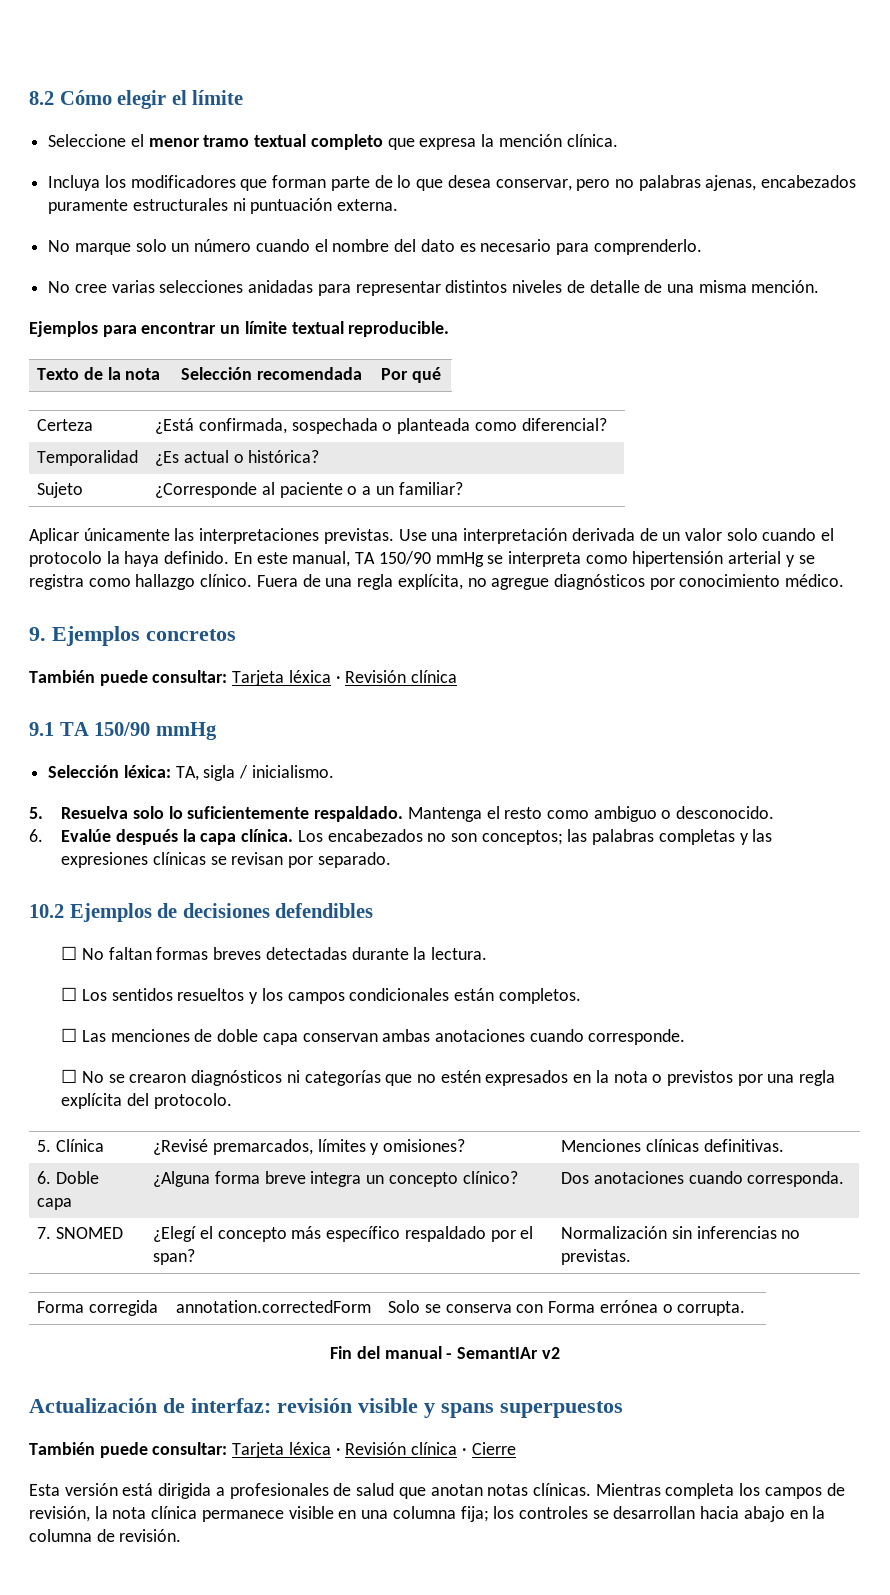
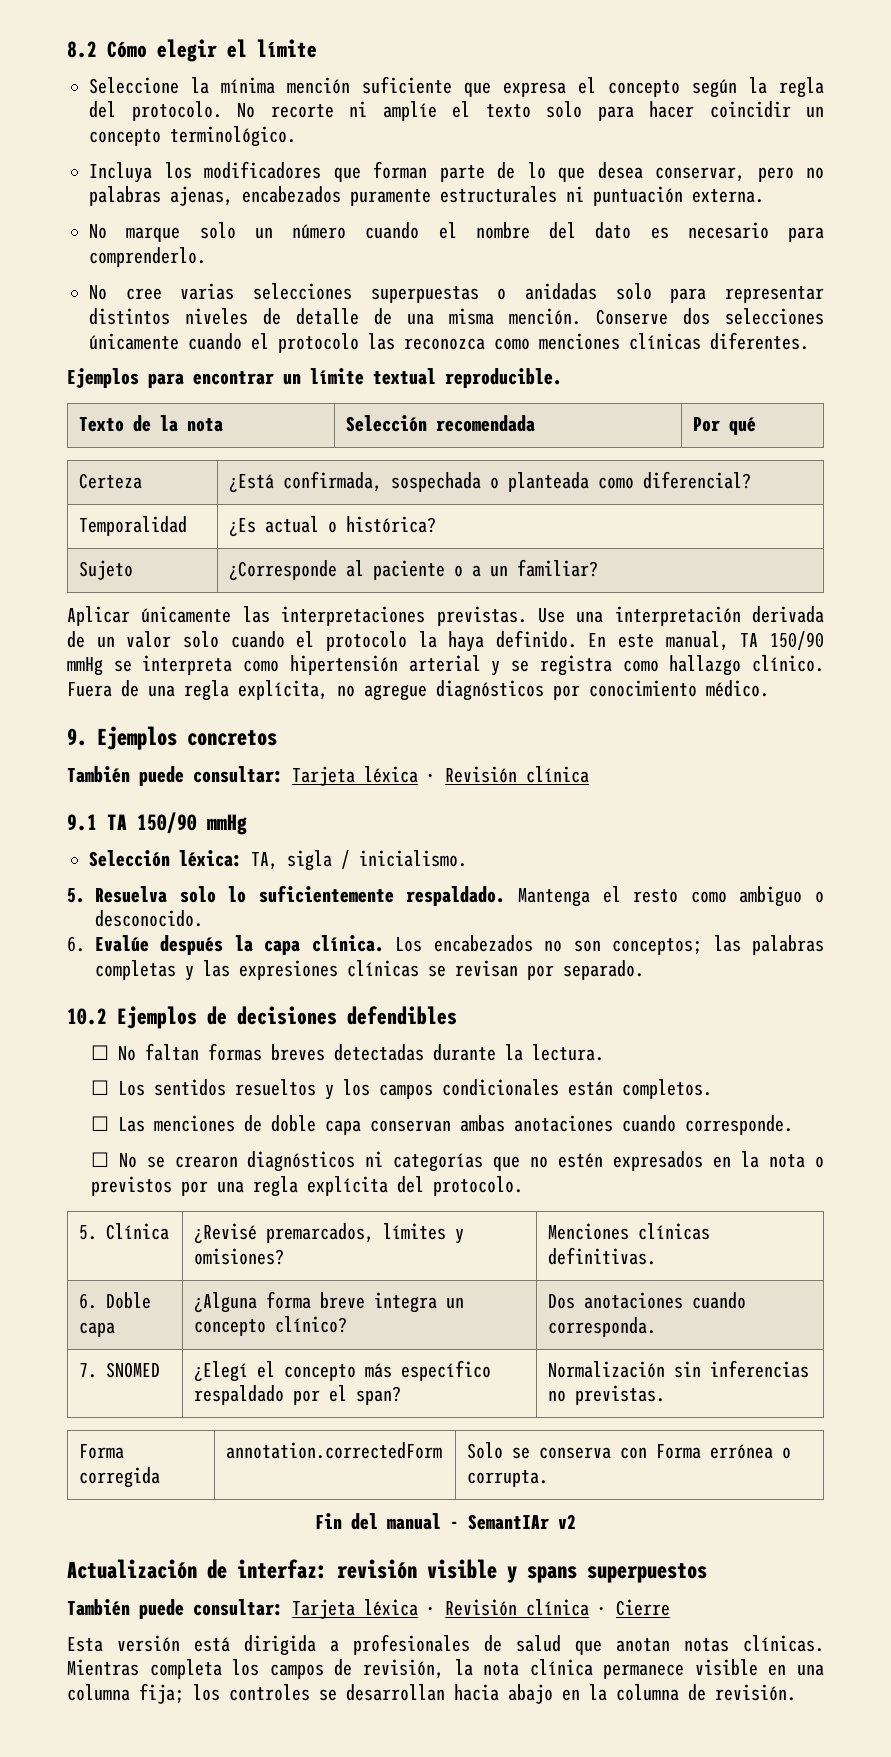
- Seleccione el menor tramo textual completo que expresa la mención clínica.
+ Seleccione la mínima mención suficiente que expresa el concepto según la regla del protocolo. No recorte ni amplíe el texto solo para hacer coincidir un concepto terminológico.
- No cree varias selecciones anidadas para representar distintos niveles de detalle de una misma mención.
+ No cree varias selecciones superpuestas o anidadas solo para representar distintos niveles de detalle de una misma mención. Conserve dos selecciones únicamente cuando el protocolo las reconozca como menciones clínicas diferentes.

